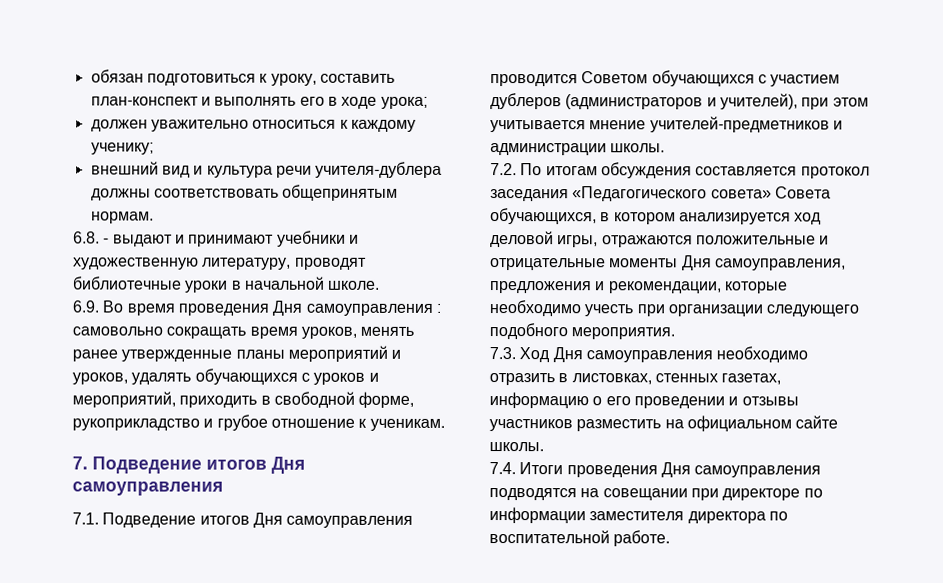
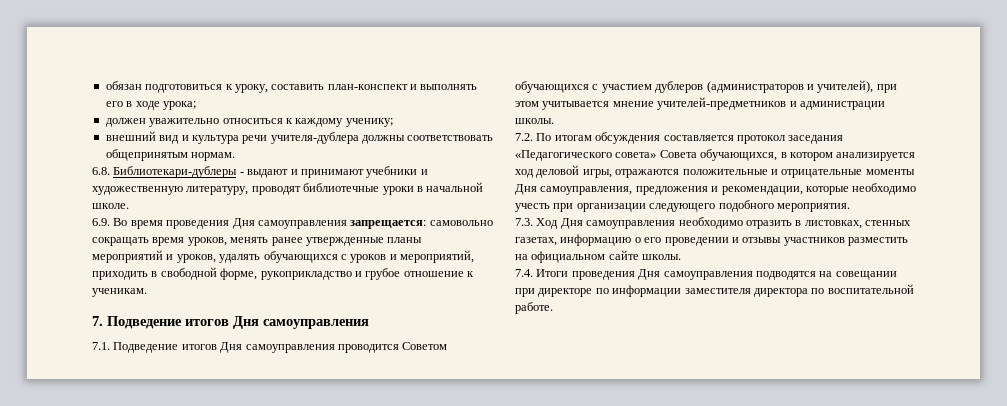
- 6.8. - выдают и принимают учебники и художественную литературу, проводят библиотечные уроки в начальной школе.
+ 6.8. Библиотекари-дублеры - выдают и принимают учебники и художественную литературу, проводят библиотечные уроки в начальной школе.
- 6.9. Во время проведения Дня самоуправления : самовольно сокращать время уроков, менять ранее утвержденные планы мероприятий и уроков, удалять обучающихся с уроков и мероприятий, приходить в свободной форме, рукоприкладство и грубое отношение к ученикам.
+ 6.9. Во время проведения Дня самоуправления запрещается: самовольно сокращать время уроков, менять ранее утвержденные планы мероприятий и уроков, удалять обучающихся с уроков и мероприятий, приходить в свободной форме, рукоприкладство и грубое отношение к ученикам.

